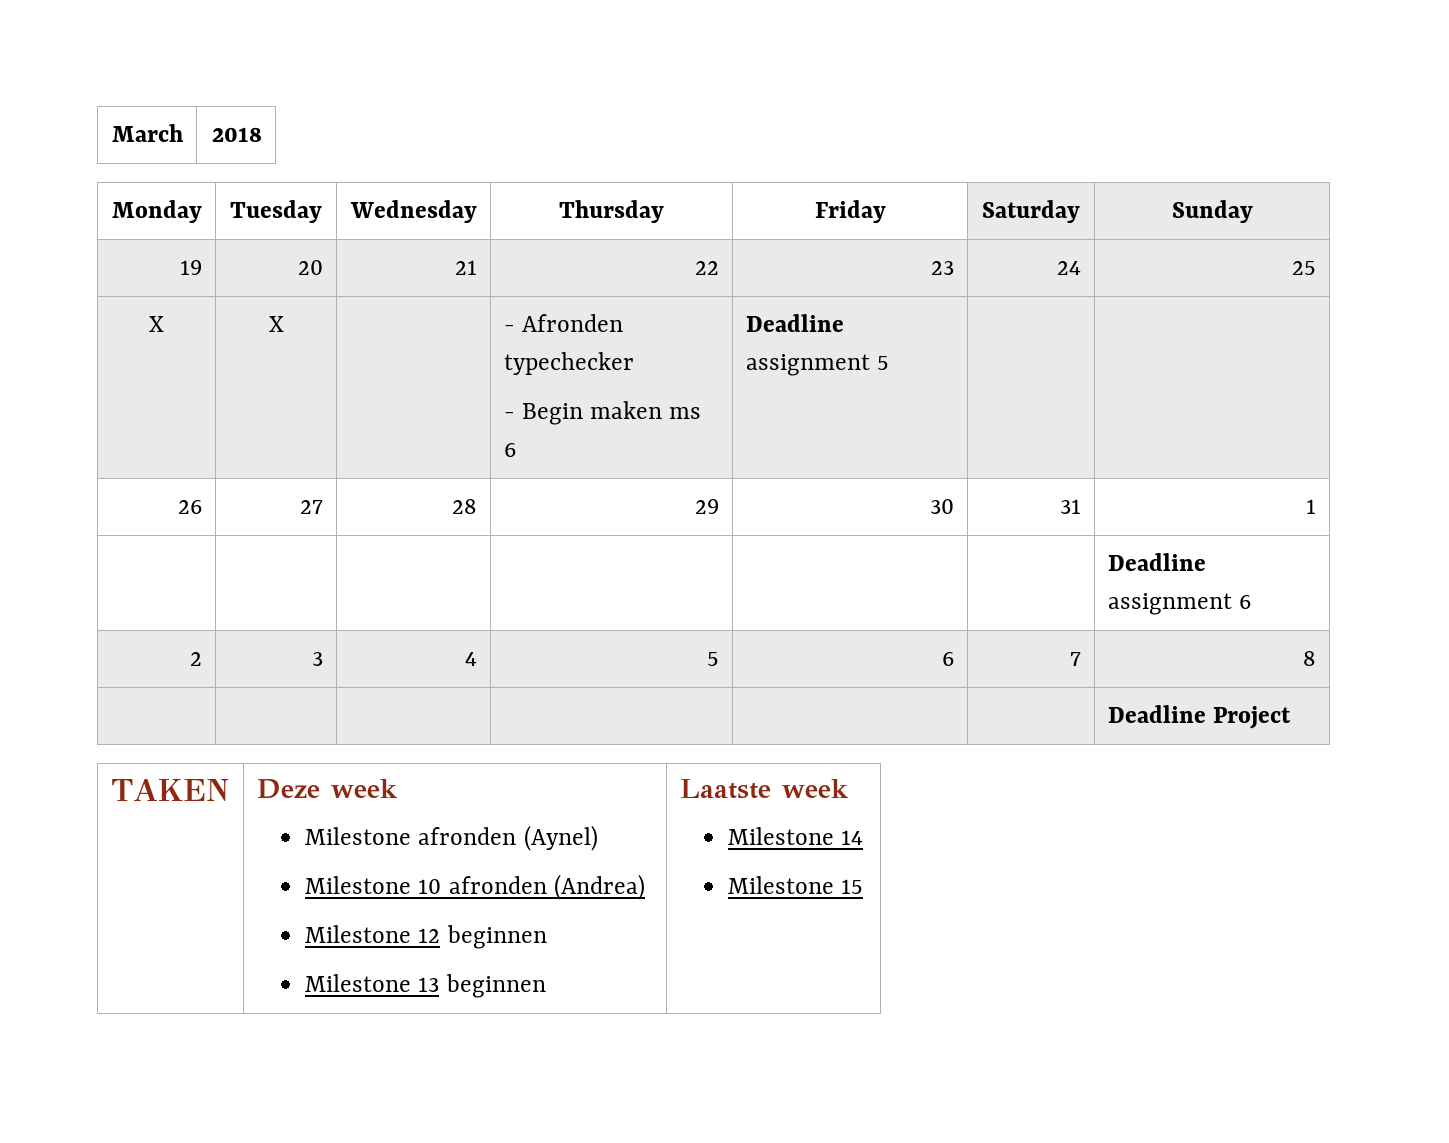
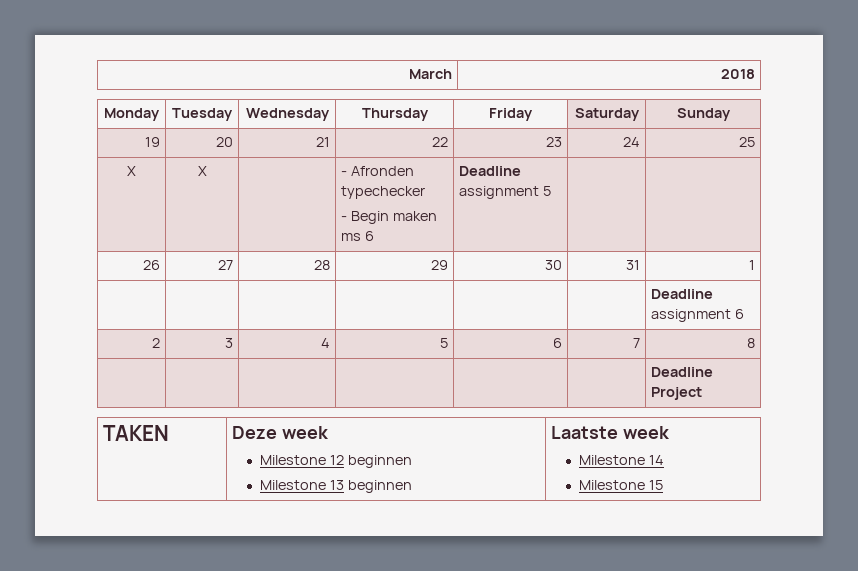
  TAKEN | Deze week
- Milestone afronden (Aynel)
- Milestone 10 afronden (Andrea)

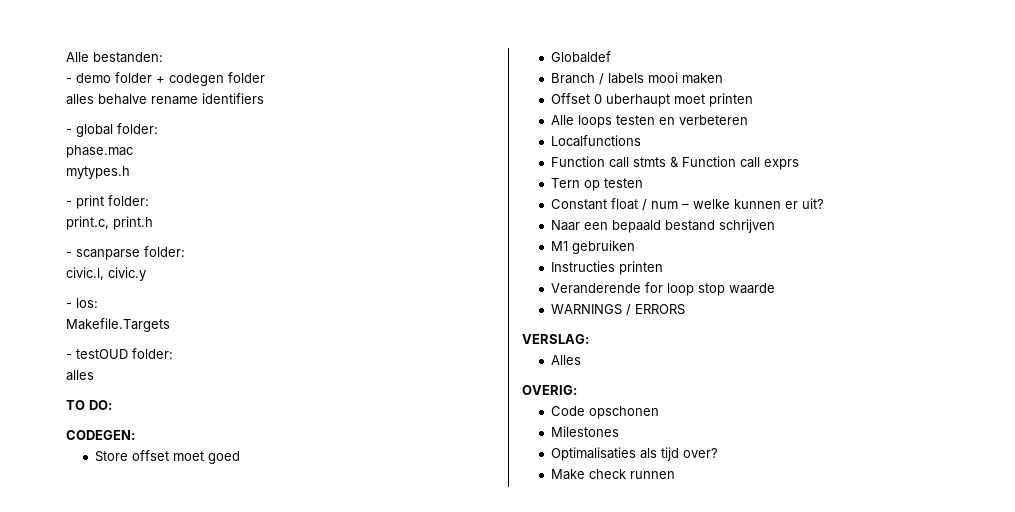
- March | 2018
- Monday | Tuesday | Wednesday | Thursday | Friday | Saturday | Sunday
- 19 | 20 | 21 | 22 | 23 | 24 | 25
- X | X | | - Afronden typechecker
- - Begin maken ms 6 | Deadline assignment 5 | |
- 26 | 27 | 28 | 29 | 30 | 31 | 1
- | | | | | | Deadline assignment 6
- 2 | 3 | 4 | 5 | 6 | 7 | 8
- | | | | | | Deadline Project
- TAKEN | Deze week
- Milestone 12 beginnen
- Milestone 13 beginnen | Laatste week
- Milestone 14
- Milestone 15
+ Alle bestanden:
+ - demo folder + codegen folder
+ alles behalve rename identifiers
+ - global folder:
+ phase.mac
+ mytypes.h
+ - print folder:
+ print.c, print.h
+ - scanparse folder:
+ civic.l, civic.y
+ - los:
+ Makefile.Targets
+ - testOUD folder:
+ alles
+ TO DO:
+ CODEGEN:
+ Store offset moet goed
+ Globaldef
+ Branch / labels mooi maken
+ Offset 0 uberhaupt moet printen
+ Alle loops testen en verbeteren
+ Localfunctions
+ Function call stmts & Function call exprs
+ Tern op testen
+ Constant float / num – welke kunnen er uit?
+ Naar een bepaald bestand schrijven
+ M1 gebruiken
+ Instructies printen
+ Veranderende for loop stop waarde
+ WARNINGS / ERRORS
+ VERSLAG:
+ Alles
+ OVERIG:
+ Code opschonen
+ Milestones
+ Optimalisaties als tijd over?
+ Make check runnen

